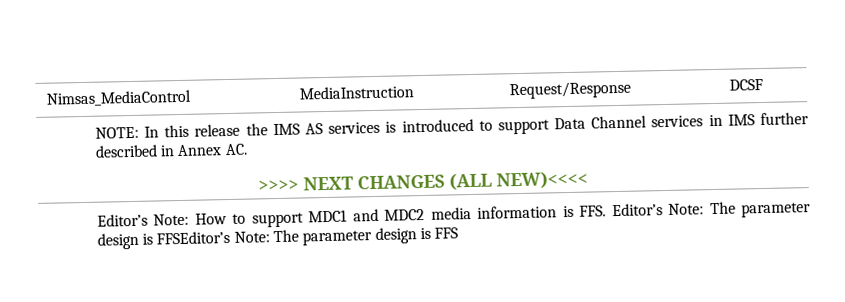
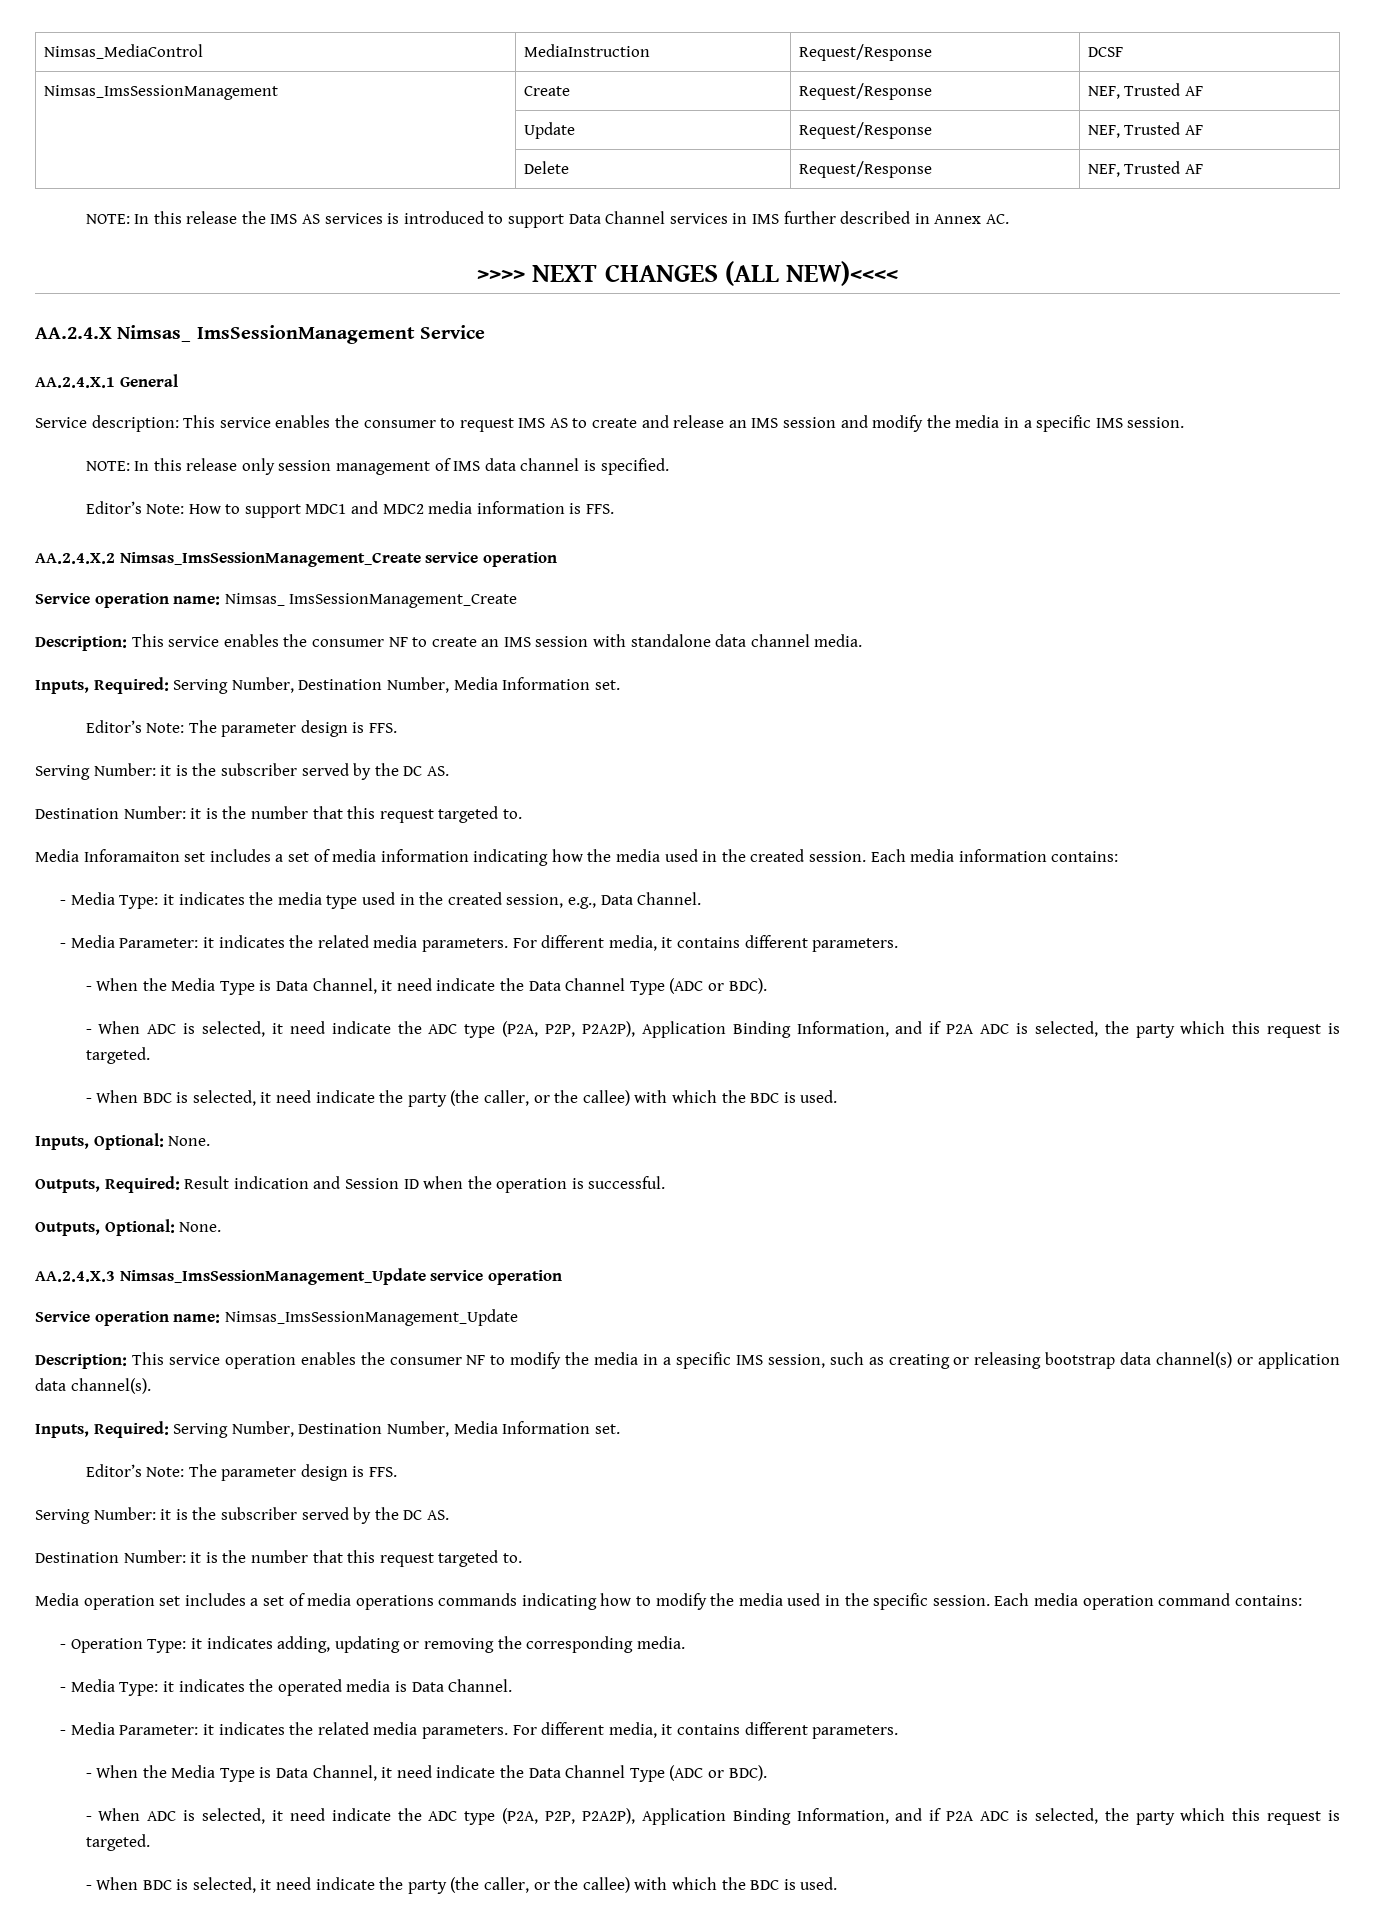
+ Nimsas_ImsSessionManagement | Create | Request/Response | NEF, Trusted AF
+ | Update | Request/Response | NEF, Trusted AF
+ | Delete | Request/Response | NEF, Trusted AF
+ AA.2.4.X Nimsas_ ImsSessionManagement Service
+ AA.2.4.X.1 General
+ Service description: This service enables the consumer to request IMS AS to create and release an IMS session and modify the media in a specific IMS session.
+ NOTE: In this release only session management of IMS data channel is specified.
- Editor’s Note: How to support MDC1 and MDC2 media information is FFS. Editor’s Note: The parameter design is FFSEditor’s Note: The parameter design is FFS
+ Editor’s Note: How to support MDC1 and MDC2 media information is FFS.
+ AA.2.4.X.2 Nimsas_ImsSessionManagement_Create service operation
+ Service operation name: Nimsas_ ImsSessionManagement_Create
+ Description: This service enables the consumer NF to create an IMS session with standalone data channel media.
+ Inputs, Required: Serving Number, Destination Number, Media Information set.
+ Editor’s Note: The parameter design is FFS.
+ Serving Number: it is the subscriber served by the DC AS.
+ Destination Number: it is the number that this request targeted to.
+ Media Inforamaiton set includes a set of media information indicating how the media used in the created session. Each media information contains:
+ - Media Type: it indicates the media type used in the created session, e.g., Data Channel.
+ - Media Parameter: it indicates the related media parameters. For different media, it contains different parameters.
+ - When the Media Type is Data Channel, it need indicate the Data Channel Type (ADC or BDC).
+ - When ADC is selected, it need indicate the ADC type (P2A, P2P, P2A2P), Application Binding Information, and if P2A ADC is selected, the party which this request is targeted.
+ - When BDC is selected, it need indicate the party (the caller, or the callee) with which the BDC is used.
+ Inputs, Optional: None.
+ Outputs, Required: Result indication and Session ID when the operation is successful.
+ Outputs, Optional: None.
+ AA.2.4.X.3 Nimsas_ImsSessionManagement_Update service operation
+ Service operation name: Nimsas_ImsSessionManagement_Update
+ Description: This service operation enables the consumer NF to modify the media in a specific IMS session, such as creating or releasing bootstrap data channel(s) or application data channel(s).
+ Inputs, Required: Serving Number, Destination Number, Media Information set.
+ Editor’s Note: The parameter design is FFS.
+ Serving Number: it is the subscriber served by the DC AS.
+ Destination Number: it is the number that this request targeted to.
+ Media operation set includes a set of media operations commands indicating how to modify the media used in the specific session. Each media operation command contains:
+ - Operation Type: it indicates adding, updating or removing the corresponding media.
+ - Media Type: it indicates the operated media is Data Channel.
+ - Media Parameter: it indicates the related media parameters. For different media, it contains different parameters.
+ - When the Media Type is Data Channel, it need indicate the Data Channel Type (ADC or BDC).
+ - When ADC is selected, it need indicate the ADC type (P2A, P2P, P2A2P), Application Binding Information, and if P2A ADC is selected, the party which this request is targeted.
+ - When BDC is selected, it need indicate the party (the caller, or the callee) with which the BDC is used.

